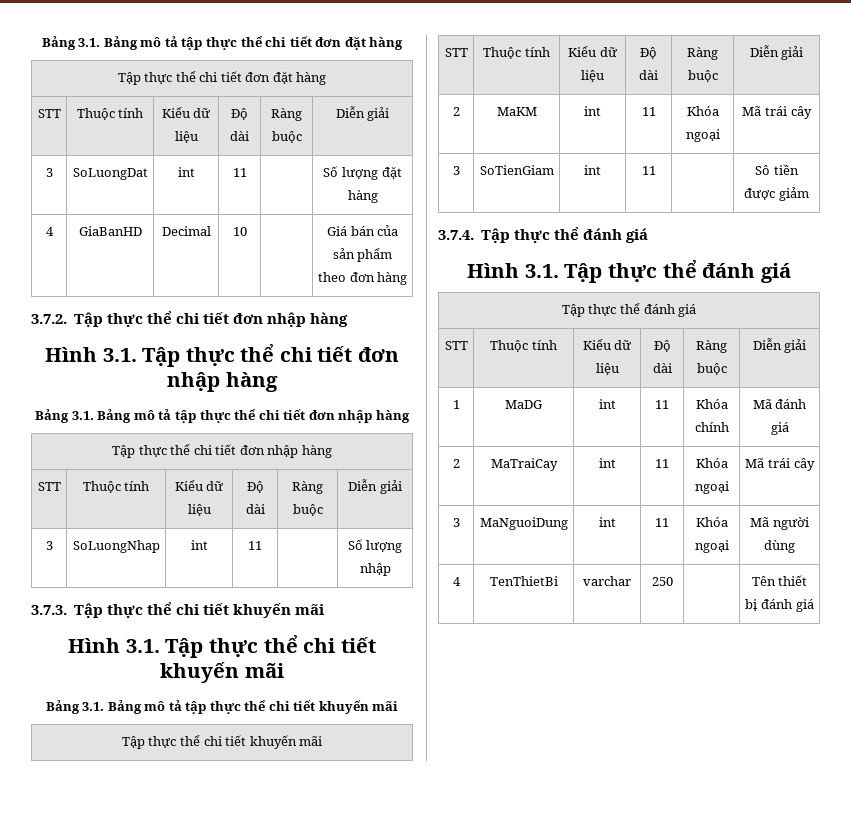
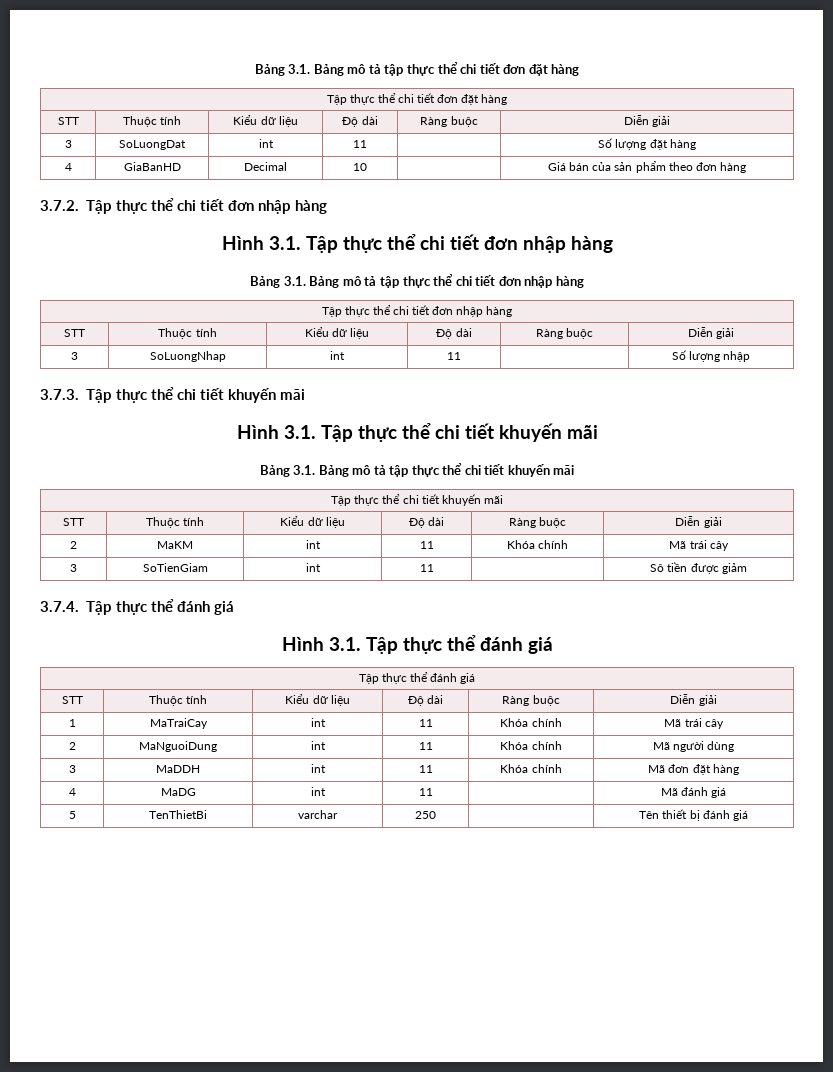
- 2 | MaKM | int | 11 | Khóa ngoại | Mã trái cây
+ 2 | MaKM | int | 11 | Khóa chính | Mã trái cây
- 1 | MaDG | int | 11 | Khóa chính | Mã đánh giá
- 2 | MaTraiCay | int | 11 | Khóa ngoại | Mã trái cây
- 3 | MaNguoiDung | int | 11 | Khóa ngoại | Mã người dùng
+ 1 | MaTraiCay | int | 11 | Khóa chính | Mã trái cây
+ 2 | MaNguoiDung | int | 11 | Khóa chính | Mã người dùng
- 4 | TenThietBi | varchar | 250 | | Tên thiết bị đánh giá
+ 3 | MaDDH | int | 11 | Khóa chính | Mã đơn đặt hàng
+ 4 | MaDG | int | 11 | | Mã đánh giá
+ 5 | TenThietBi | varchar | 250 | | Tên thiết bị đánh giá

